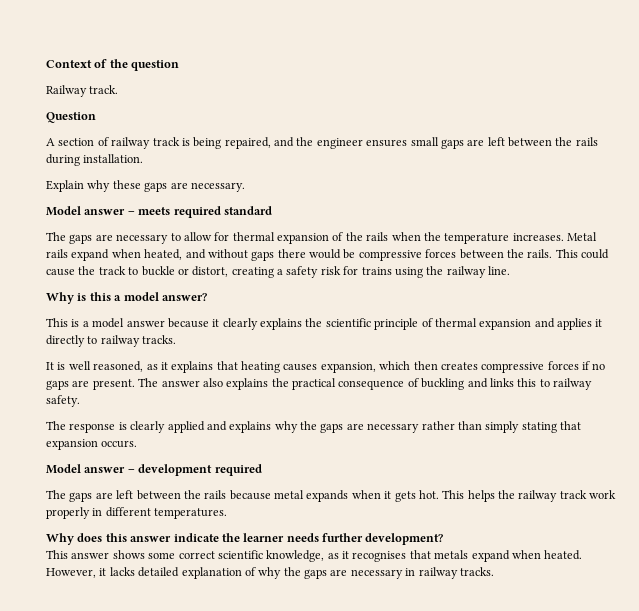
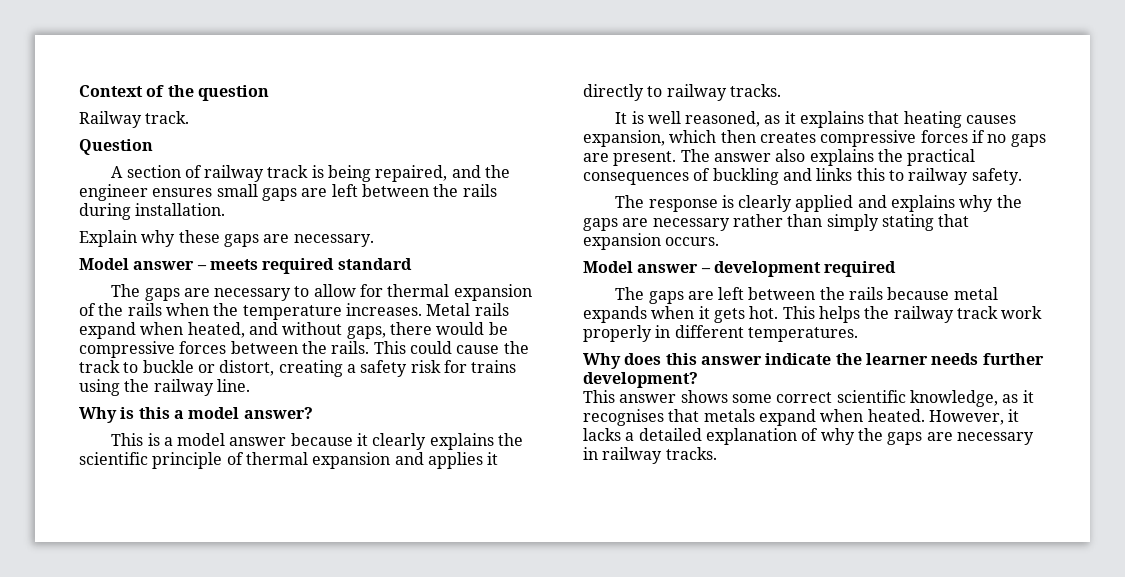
- Metal rails expand when heated, and without gaps there would be compressive forces between the rails.
+ Metal rails expand when heated, and without gaps, there would be compressive forces between the rails.
- The answer also explains the practical consequence of buckling and links this to railway safety.
+ The answer also explains the practical consequences of buckling and links this to railway safety.
- However, it lacks detailed explanation of why the gaps are necessary in railway tracks.
+ However, it lacks a detailed explanation of why the gaps are necessary in railway tracks.

